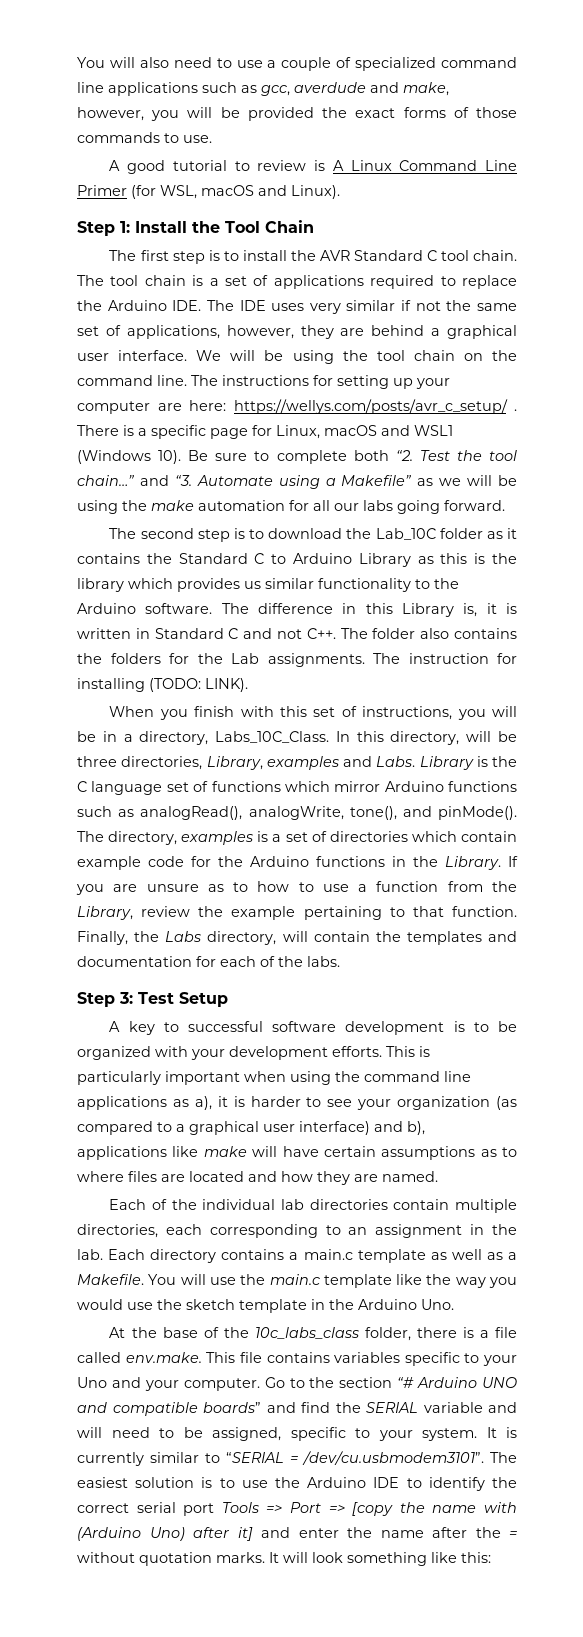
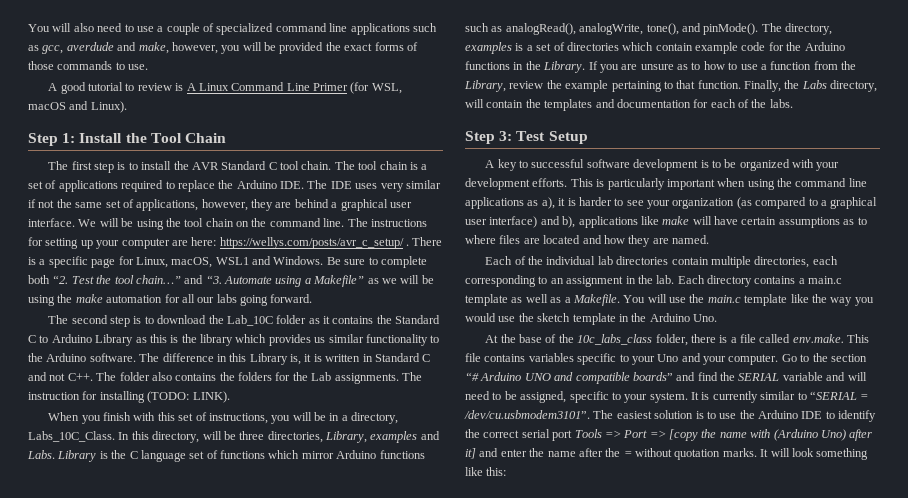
- There is a specific page for Linux, macOS and WSL1 (Windows 10).
+ There is a specific page for Linux, macOS, WSL1 and Windows.

